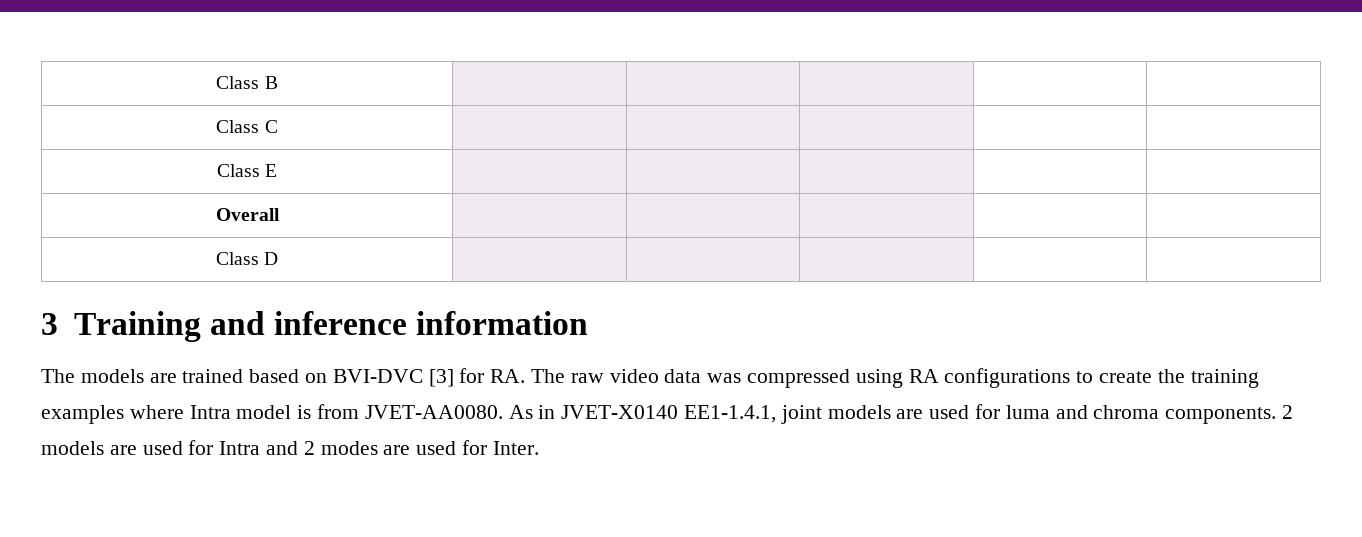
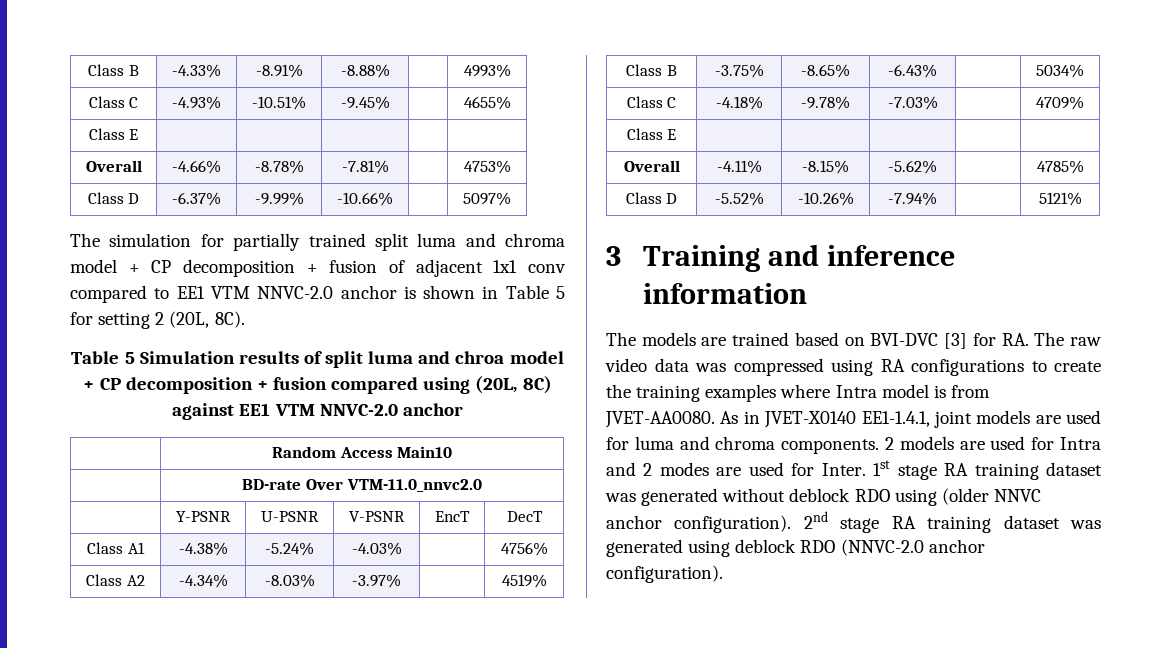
- Class B | | | | |
- Class C | | | | |
+ Class B | -4.33% | -8.91% | -8.88% | | 4993%
+ Class C | -4.93% | -10.51% | -9.45% | | 4655%
  Class E | | | | |
- Overall | | | | |
- Class D | | | | |
+ Overall | -4.66% | -8.78% | -7.81% | | 4753%
+ Class D | -6.37% | -9.99% | -10.66% | | 5097%
+ The simulation for partially trained split luma and chroma model + CP decomposition + fusion of adjacent 1x1 conv compared to EE1 VTM NNVC-2.0 anchor is shown in Table 5 for setting 2 (20L, 8C).
+ Table 5 Simulation results of split luma and chroa model + CP decomposition + fusion compared using (20L, 8C) against EE1 VTM NNVC-2.0 anchor
+ | Random Access Main10
+ | BD-rate Over VTM-11.0_nnvc2.0
+ | Y-PSNR | U-PSNR | V-PSNR | EncT | DecT
+ Class A1 | -4.38% | -5.24% | -4.03% | | 4756%
+ Class A2 | -4.34% | -8.03% | -3.97% | | 4519%
+ Class B | -3.75% | -8.65% | -6.43% | | 5034%
+ Class C | -4.18% | -9.78% | -7.03% | | 4709%
+ Class E | | | | |
+ Overall | -4.11% | -8.15% | -5.62% | | 4785%
+ Class D | -5.52% | -10.26% | -7.94% | | 5121%
+ 1st stage RA training dataset was generated without deblock RDO using (older NNVC anchor configuration). 2nd stage RA training dataset was generated using deblock RDO (NNVC-2.0 anchor configuration).

